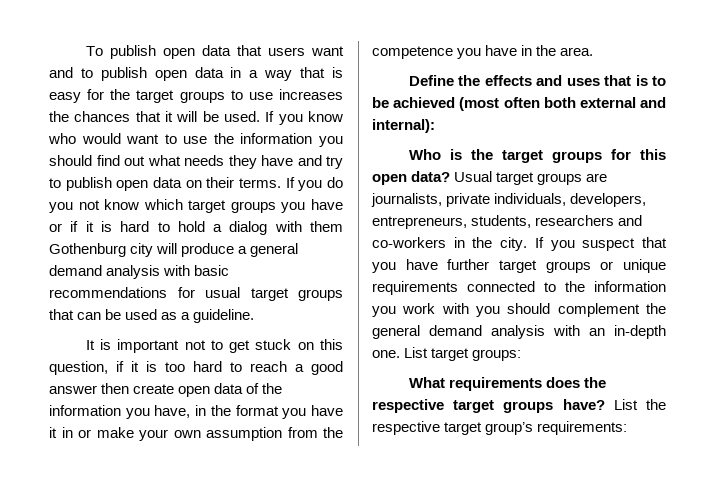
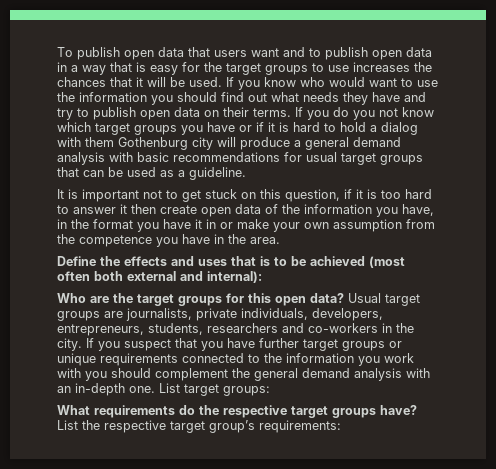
- It is important not to get stuck on this question, if it is too hard to reach a good answer then create open data of the information you have, in the format you have it in or make your own assumption from the competence you have in the area.
+ It is important not to get stuck on this question, if it is too hard to answer it then create open data of the information you have, in the format you have it in or make your own assumption from the competence you have in the area.
- Who is the target groups for this open data?
+ Who are the target groups for this open data?
- What requirements does the respective target groups have?
+ What requirements do the respective target groups have?

